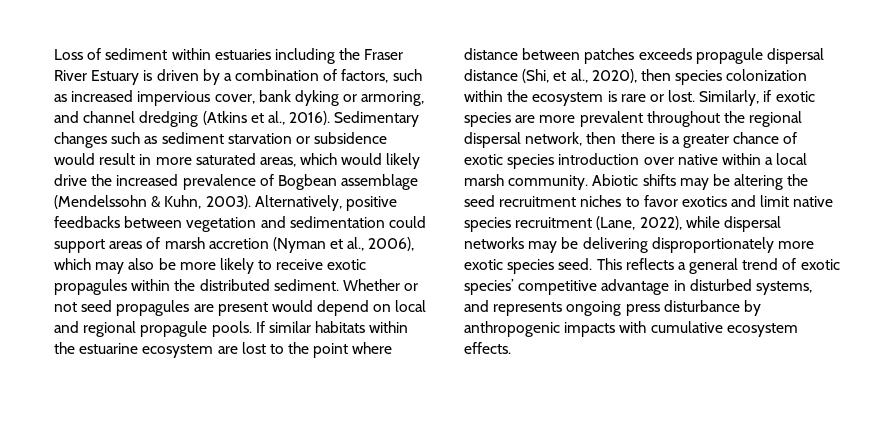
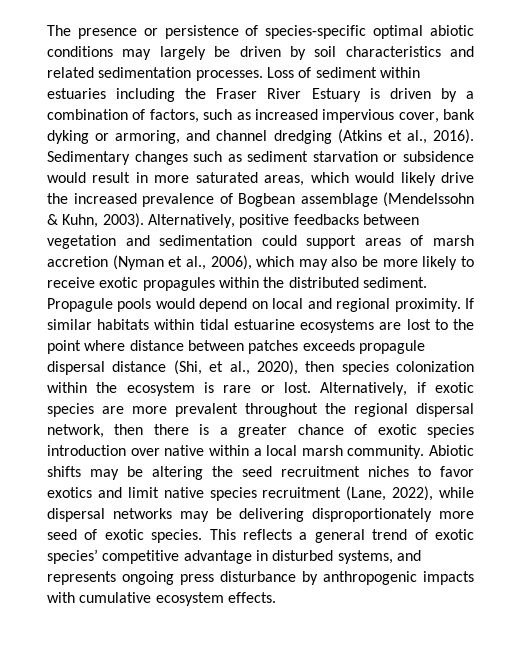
+ The presence or persistence of species-specific optimal abiotic conditions may largely be driven by soil characteristics and related sedimentation processes.
- Whether or not seed propagules are present would depend on local and regional propagule pools.
+ Propagule pools would depend on local and regional proximity.
- If similar habitats within the estuarine ecosystem are lost to the point where distance between patches exceeds propagule dispersal distance (Shi, et al., 2020), then species colonization within the ecosystem is rare or lost.
+ If similar habitats within tidal estuarine ecosystems are lost to the point where distance between patches exceeds propagule dispersal distance (Shi, et al., 2020), then species colonization within the ecosystem is rare or lost.
- Similarly, if exotic species are more prevalent throughout the regional dispersal network, then there is a greater chance of exotic species introduction over native within a local marsh community.
+ Alternatively, if exotic species are more prevalent throughout the regional dispersal network, then there is a greater chance of exotic species introduction over native within a local marsh community.
- Abiotic shifts may be altering the seed recruitment niches to favor exotics and limit native species recruitment (Lane, 2022), while dispersal networks may be delivering disproportionately more exotic species seed.
+ Abiotic shifts may be altering the seed recruitment niches to favor exotics and limit native species recruitment (Lane, 2022), while dispersal networks may be delivering disproportionately more seed of exotic species.

